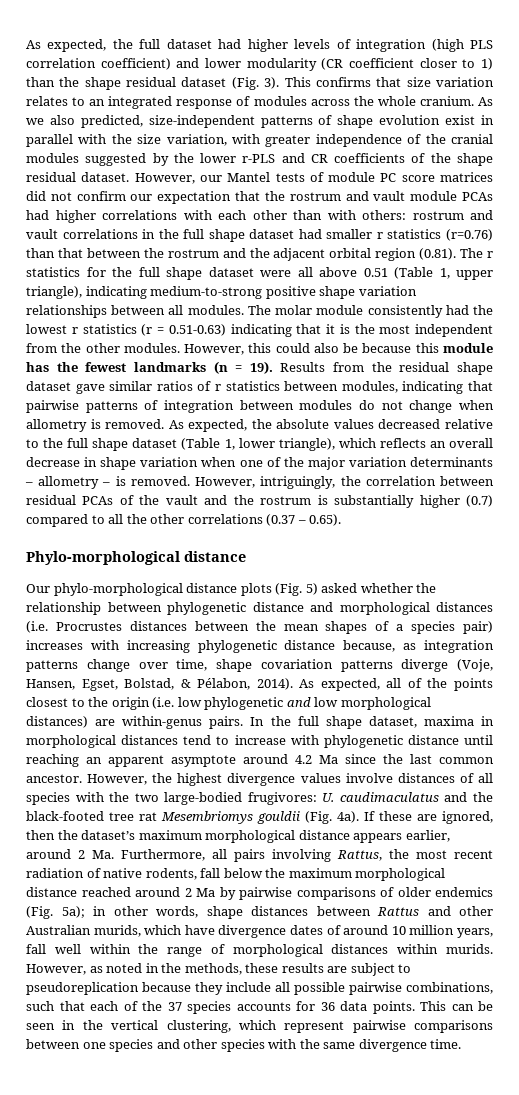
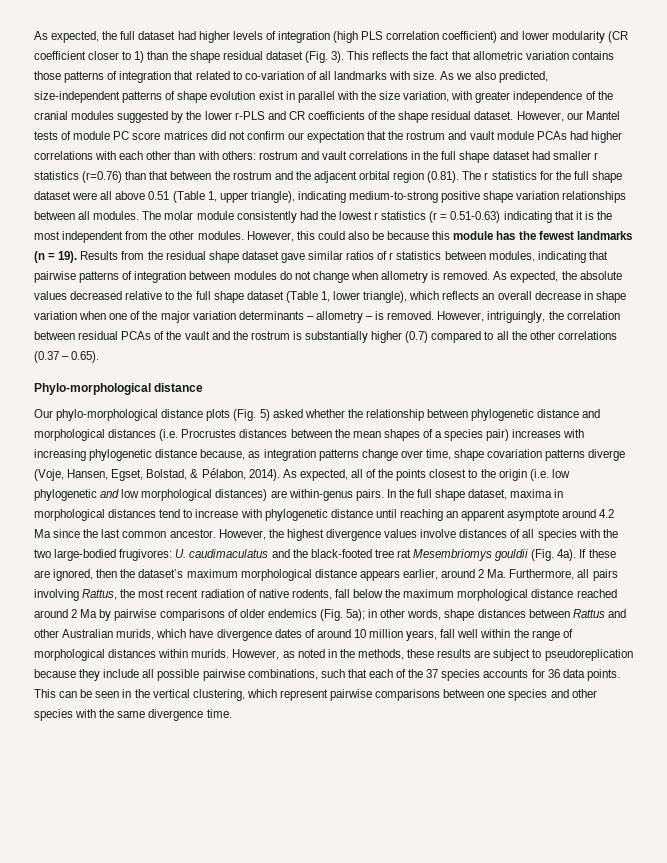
- This confirms that size variation relates to an integrated response of modules across the whole cranium.
+ This reflects the fact that allometric variation contains those patterns of integration that related to co-variation of all landmarks with size.

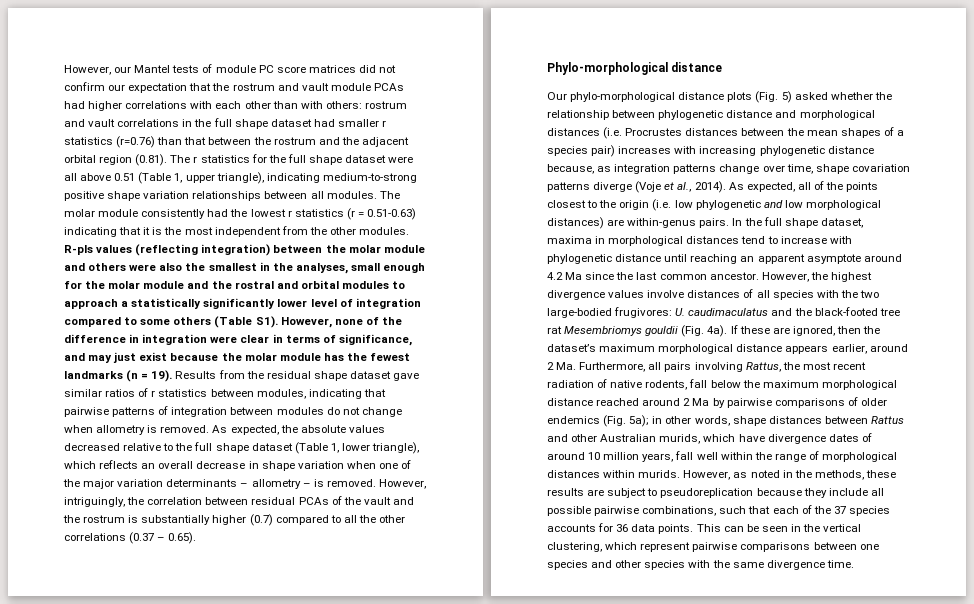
- As expected, the full dataset had higher levels of integration (high PLS correlation coefficient) and lower modularity (CR coefficient closer to 1) than the shape residual dataset (Fig. 3). This reflects the fact that allometric variation contains those patterns of integration that related to co-variation of all landmarks with size. As we also predicted, size-independent patterns of shape evolution exist in parallel with the size variation, with greater independence of the cranial modules suggested by the lower r-PLS and CR coefficients of the shape residual dataset.
- However, this could also be because this module has the fewest landmarks (n = 19).
+ R-pls values (reflecting integration) between the molar module and others were also the smallest in the analyses, small enough for the molar module and the rostral and orbital modules to approach a statistically significantly lower level of integration compared to some others (Table S1). However, none of the difference in integration were clear in terms of significance, and may just exist because the molar module has the fewest landmarks (n = 19).
- Our phylo-morphological distance plots (Fig. 5) asked whether the relationship between phylogenetic distance and morphological distances (i.e. Procrustes distances between the mean shapes of a species pair) increases with increasing phylogenetic distance because, as integration patterns change over time, shape covariation patterns diverge (Voje, Hansen, Egset, Bolstad, & Pélabon, 2014).
+ Our phylo-morphological distance plots (Fig. 5) asked whether the relationship between phylogenetic distance and morphological distances (i.e. Procrustes distances between the mean shapes of a species pair) increases with increasing phylogenetic distance because, as integration patterns change over time, shape covariation patterns diverge (Voje et al., 2014).

